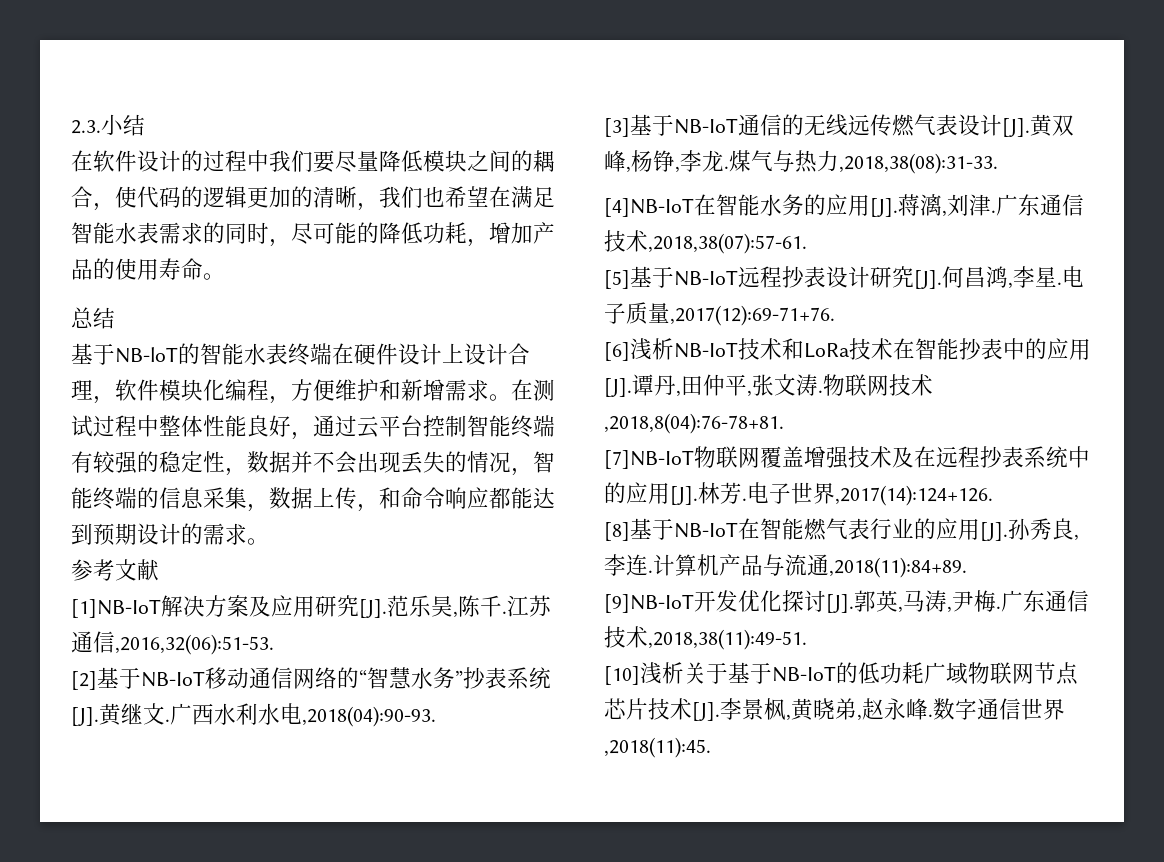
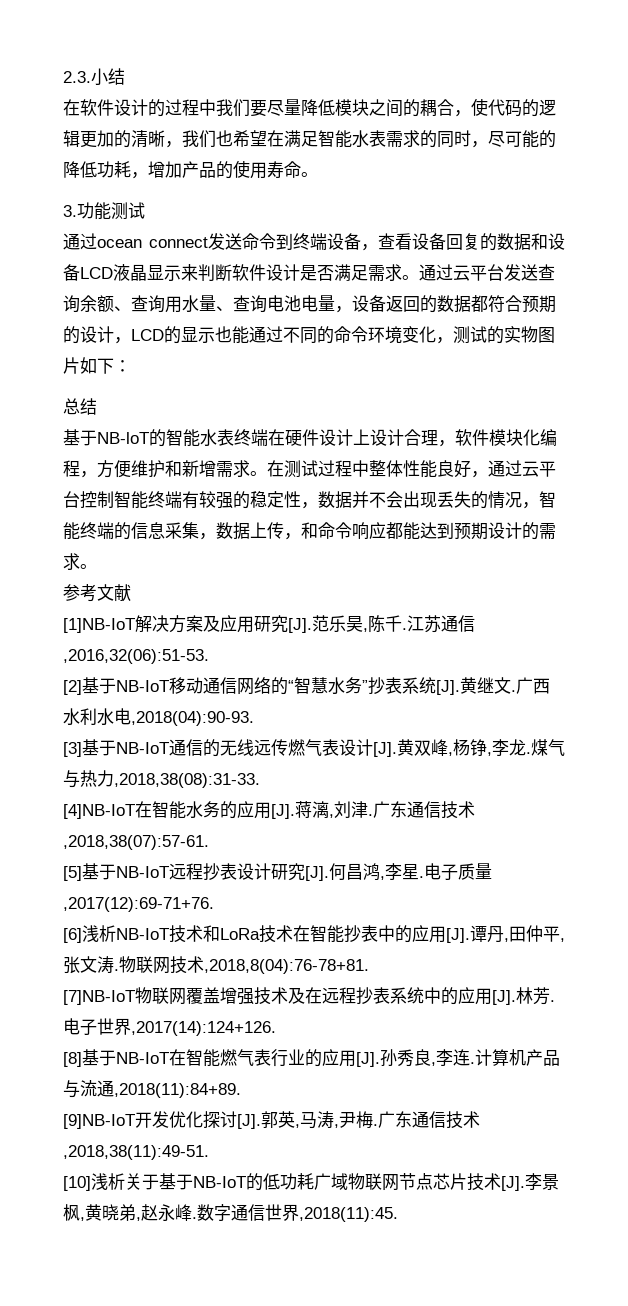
+ 3.功能测试
+ 通过ocean connect发送命令到终端设备，查看设备回复的数据和设备LCD液晶显示来判断软件设计是否满足需求。通过云平台发送查询余额、查询用水量、查询电池电量，设备返回的数据都符合预期的设计，LCD的显示也能通过不同的命令环境变化，测试的实物图片如下：

